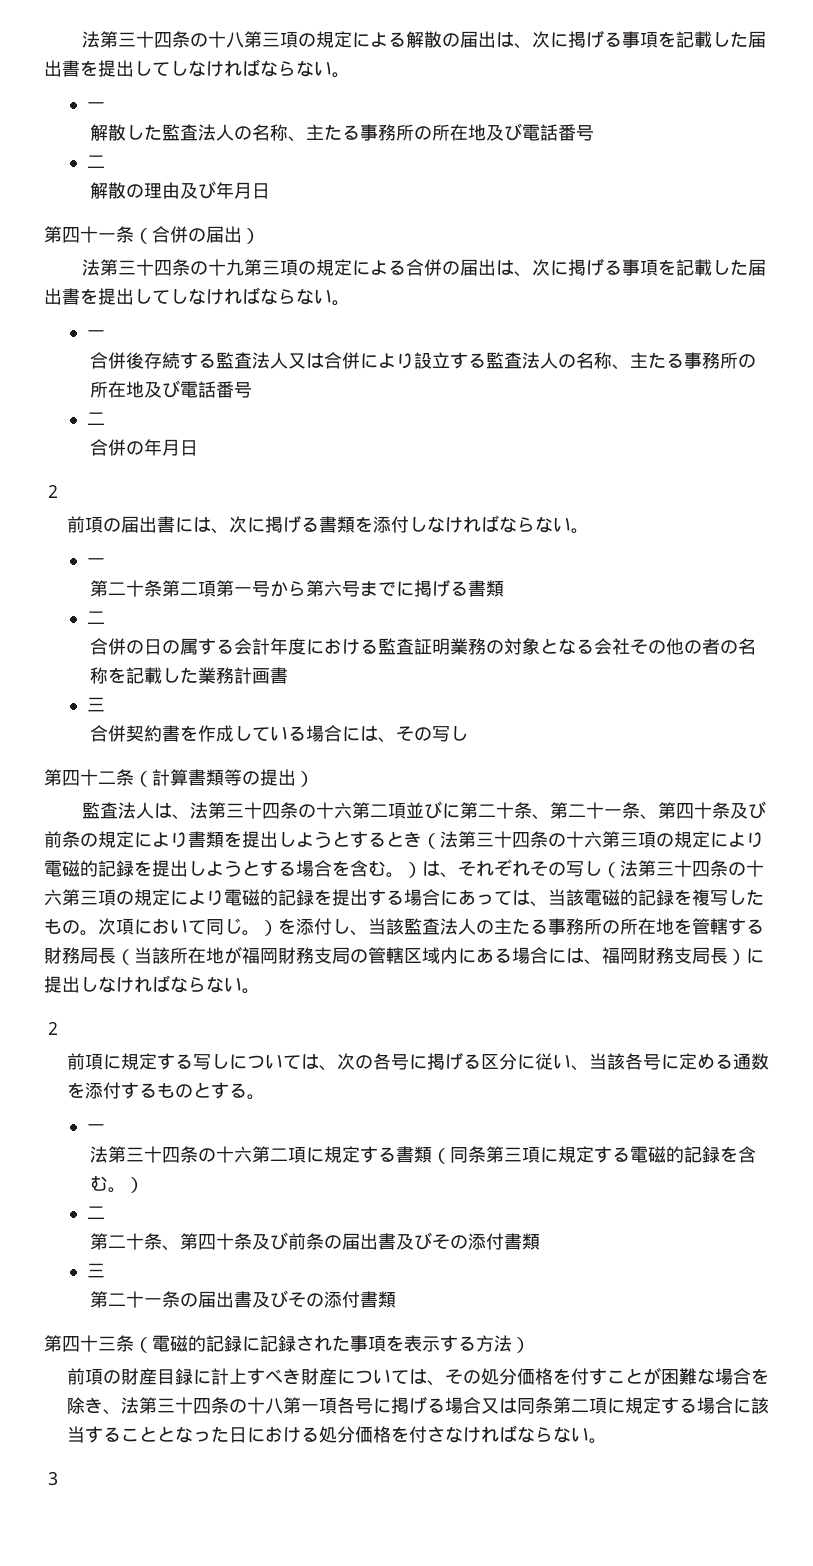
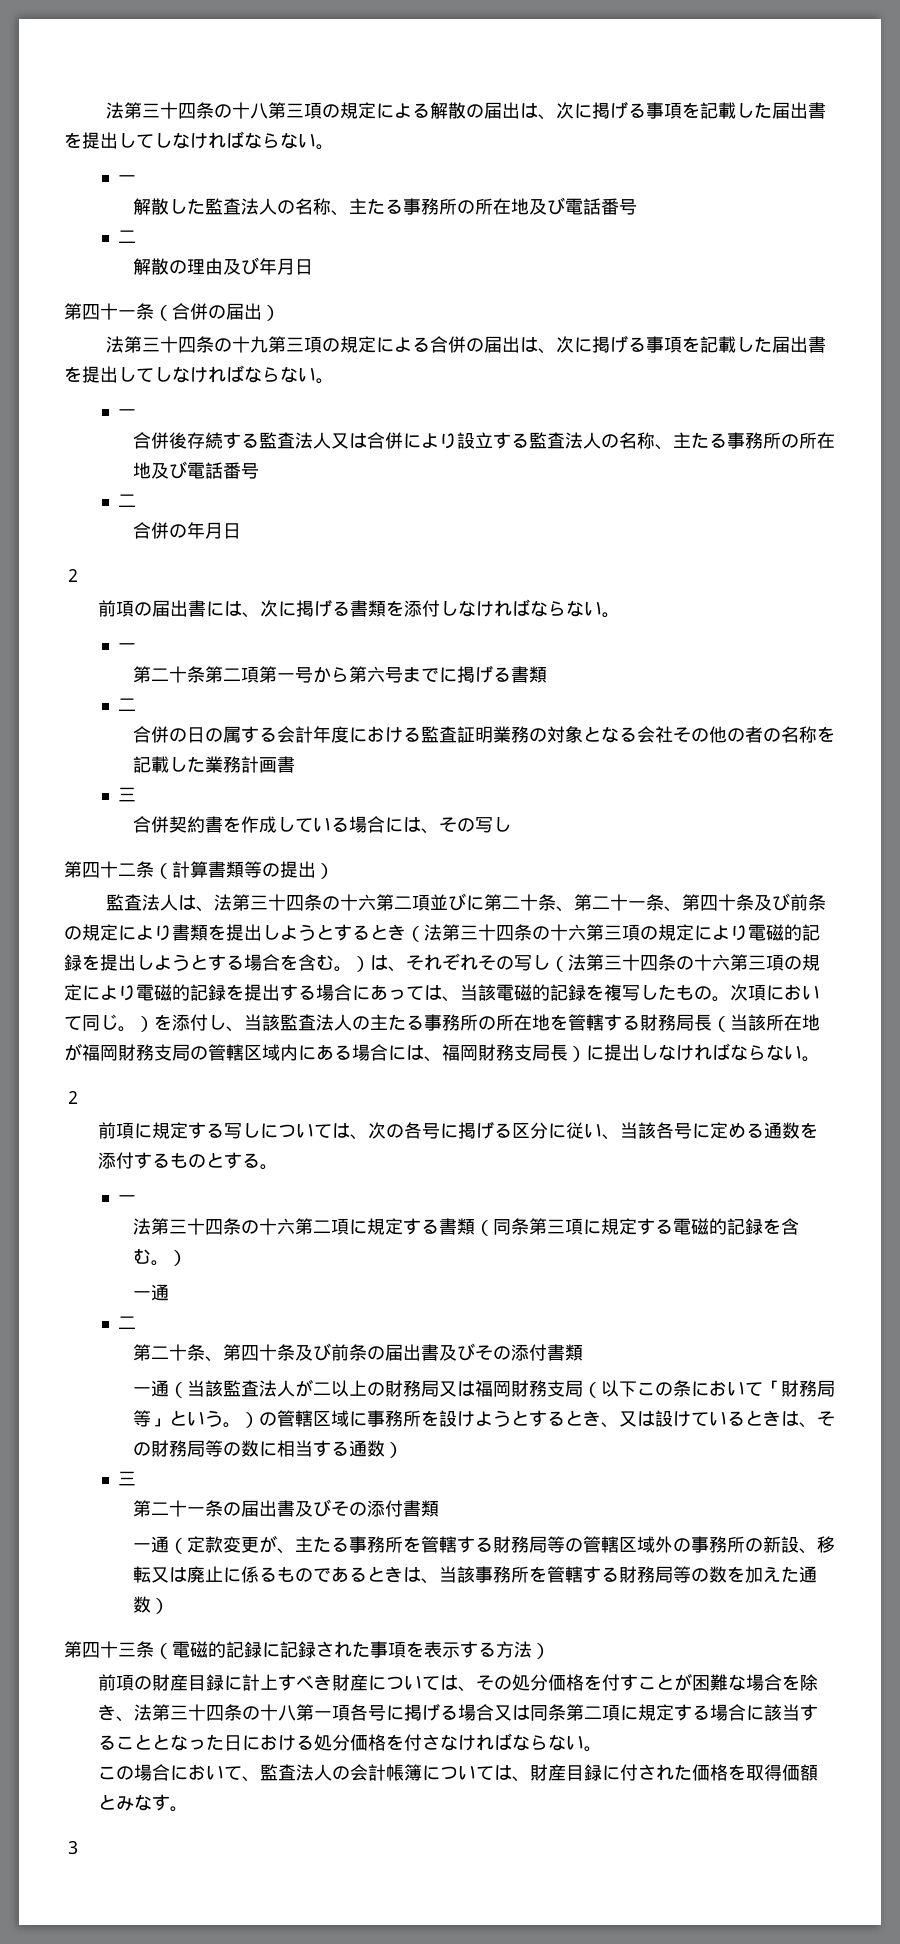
  法第三十四条の十六第二項に規定する書類（同条第三項に規定する電磁的記録を含む。）
+ 一通
+ 一通（当該監査法人が二以上の財務局又は福岡財務支局（以下この条において「財務局等」という。）の管轄区域に事務所を設けようとするとき、又は設けているときは、その財務局等の数に相当する通数）
+ 一通（定款変更が、主たる事務所を管轄する財務局等の管轄区域外の事務所の新設、移転又は廃止に係るものであるときは、当該事務所を管轄する財務局等の数を加えた通数）
+ この場合において、監査法人の会計帳簿については、財産目録に付された価格を取得価額とみなす。

